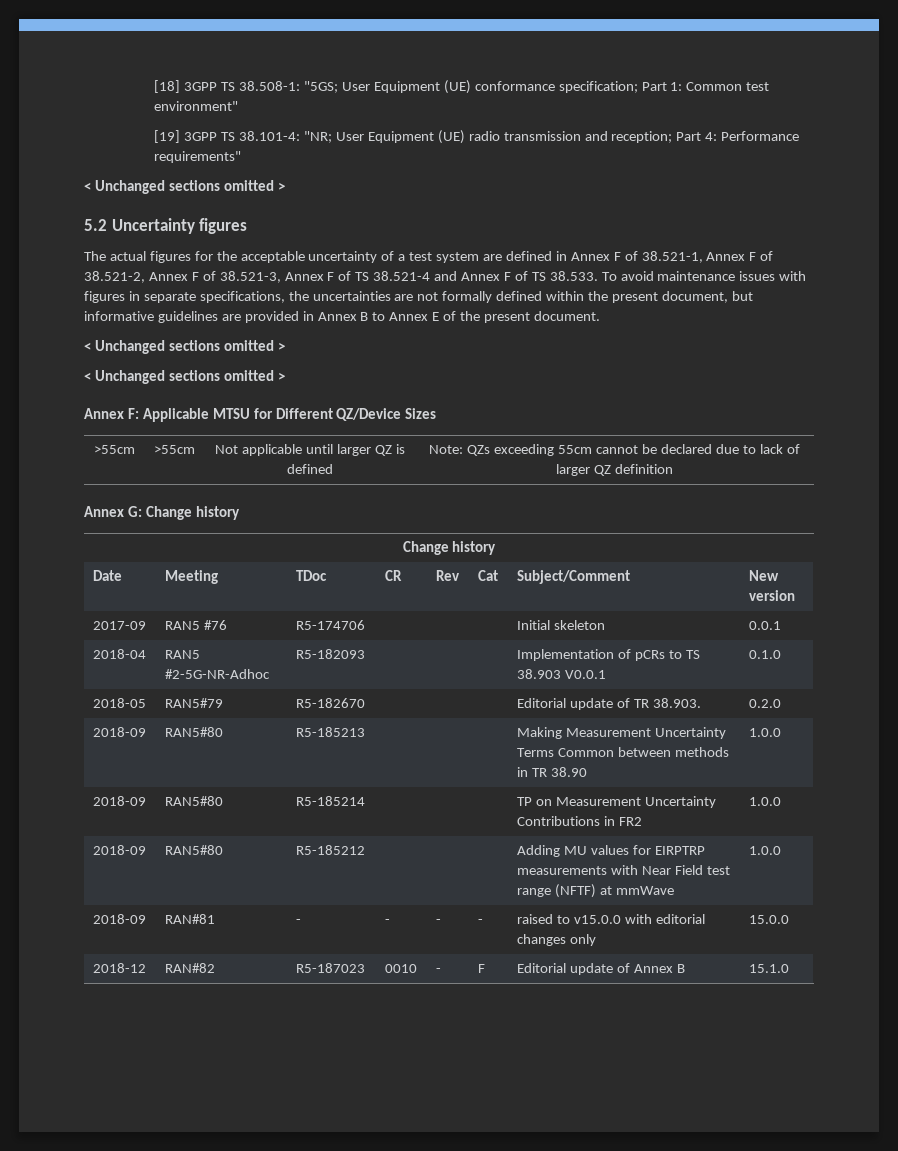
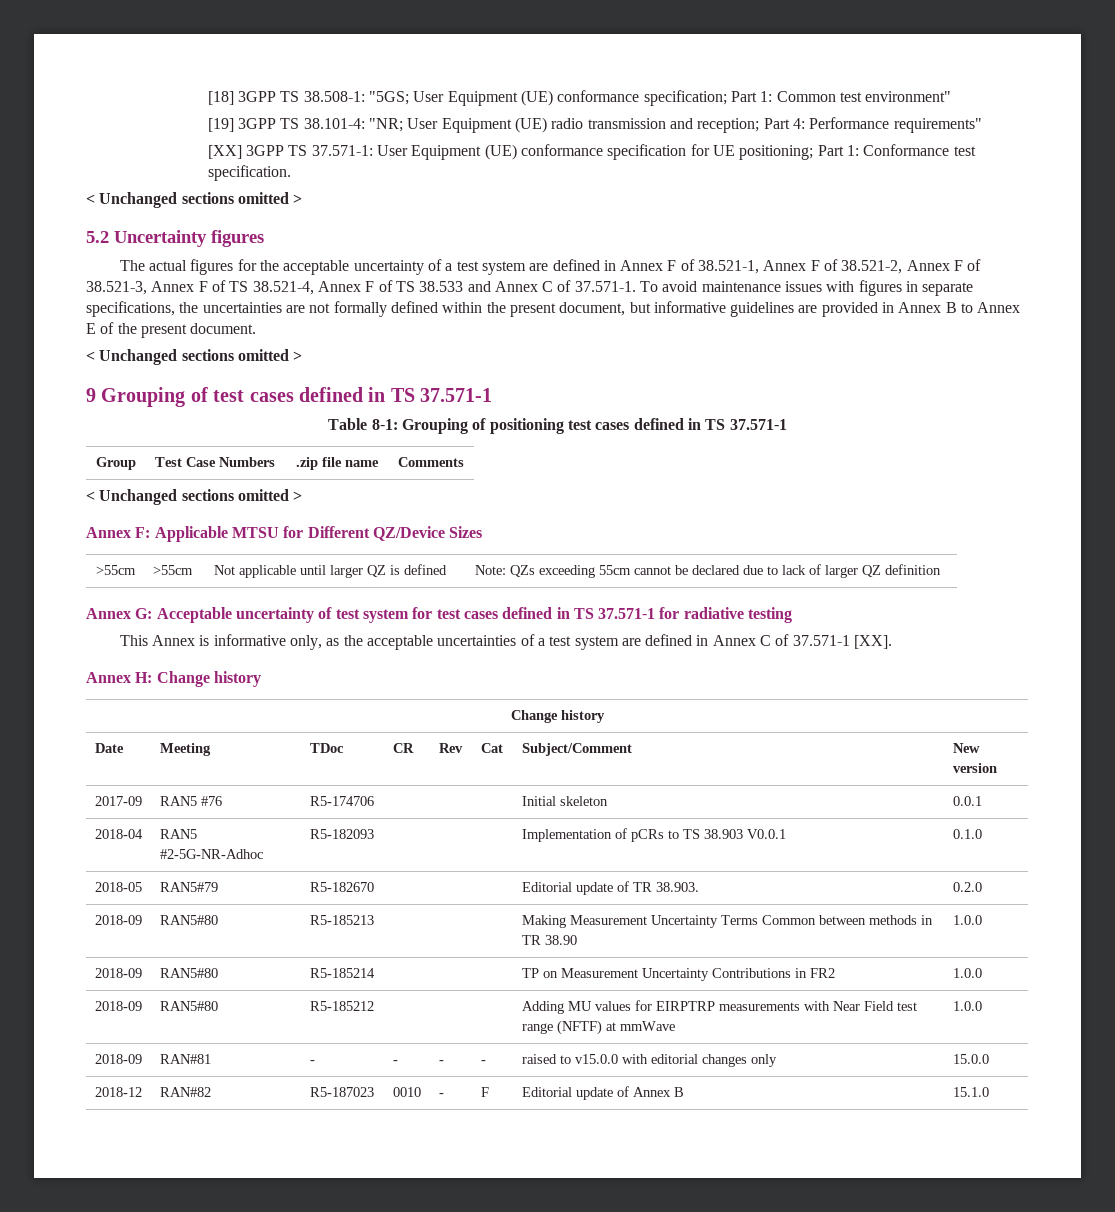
+ [XX] 3GPP TS 37.571-1: User Equipment (UE) conformance specification for UE positioning; Part 1: Conformance test specification.
- The actual figures for the acceptable uncertainty of a test system are defined in Annex F of 38.521-1, Annex F of 38.521-2, Annex F of 38.521-3, Annex F of TS 38.521-4 and Annex F of TS 38.533. To avoid maintenance issues with figures in separate specifications, the uncertainties are not formally defined within the present document, but informative guidelines are provided in Annex B to Annex E of the present document.
+ The actual figures for the acceptable uncertainty of a test system are defined in Annex F of 38.521-1, Annex F of 38.521-2, Annex F of 38.521-3, Annex F of TS 38.521-4, Annex F of TS 38.533 and Annex C of 37.571-1. To avoid maintenance issues with figures in separate specifications, the uncertainties are not formally defined within the present document, but informative guidelines are provided in Annex B to Annex E of the present document.
+ 9 Grouping of test cases defined in TS 37.571-1
+ Table 8-1: Grouping of positioning test cases defined in TS 37.571-1
+ Group | Test Case Numbers | .zip file name | Comments
- Annex G: Change history
+ Annex G: Acceptable uncertainty of test system for test cases defined in TS 37.571-1 for radiative testing
+ This Annex is informative only, as the acceptable uncertainties of a test system are defined in Annex C of 37.571-1 [XX].
+ Annex H: Change history

